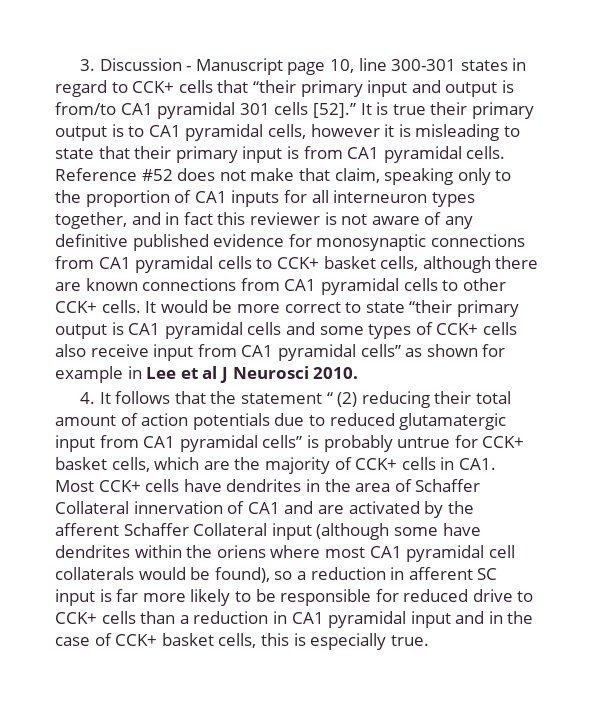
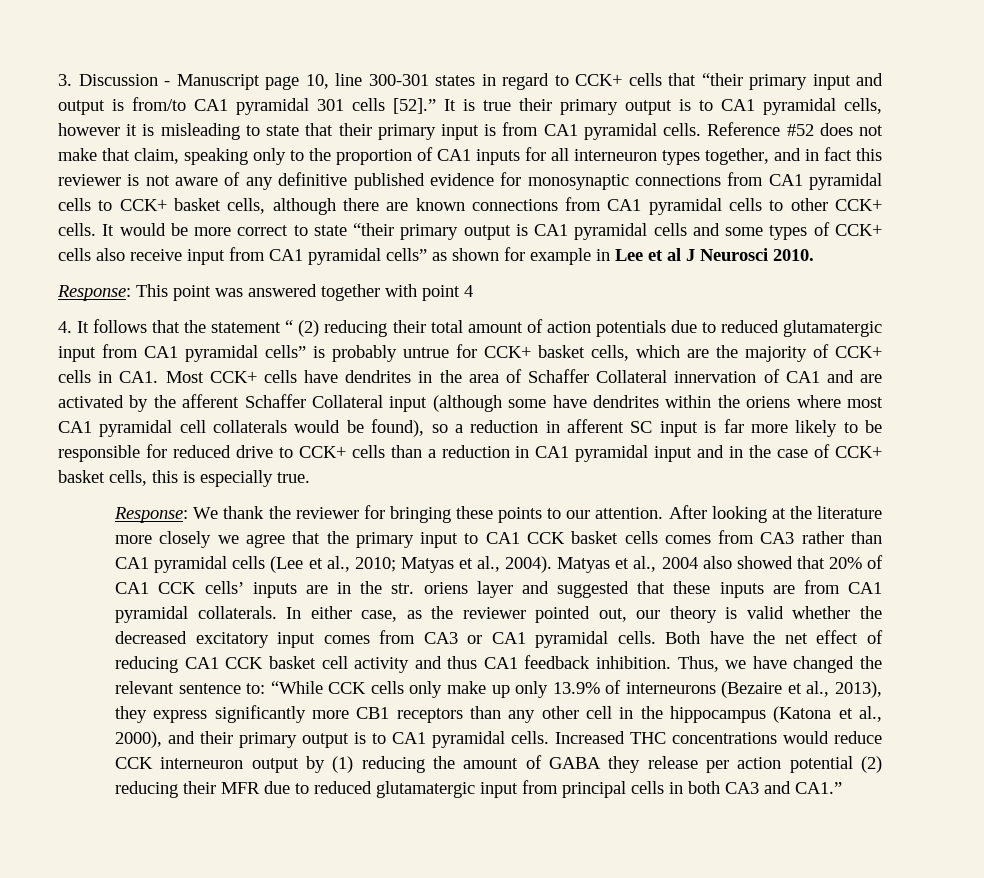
+ Response: This point was answered together with point 4
+ Response: We thank the reviewer for bringing these points to our attention. After looking at the literature more closely we agree that the primary input to CA1 CCK basket cells comes from CA3 rather than CA1 pyramidal cells (Lee et al., 2010; Matyas et al., 2004). Matyas et al., 2004 also showed that 20% of CA1 CCK cells’ inputs are in the str. oriens layer and suggested that these inputs are from CA1 pyramidal collaterals. In either case, as the reviewer pointed out, our theory is valid whether the decreased excitatory input comes from CA3 or CA1 pyramidal cells. Both have the net effect of reducing CA1 CCK basket cell activity and thus CA1 feedback inhibition. Thus, we have changed the relevant sentence to: “While CCK cells only make up only 13.9% of interneurons (Bezaire et al., 2013), they express significantly more CB1 receptors than any other cell in the hippocampus (Katona et al., 2000), and their primary output is to CA1 pyramidal cells. Increased THC concentrations would reduce CCK interneuron output by (1) reducing the amount of GABA they release per action potential (2) reducing their MFR due to reduced glutamatergic input from principal cells in both CA3 and CA1.”

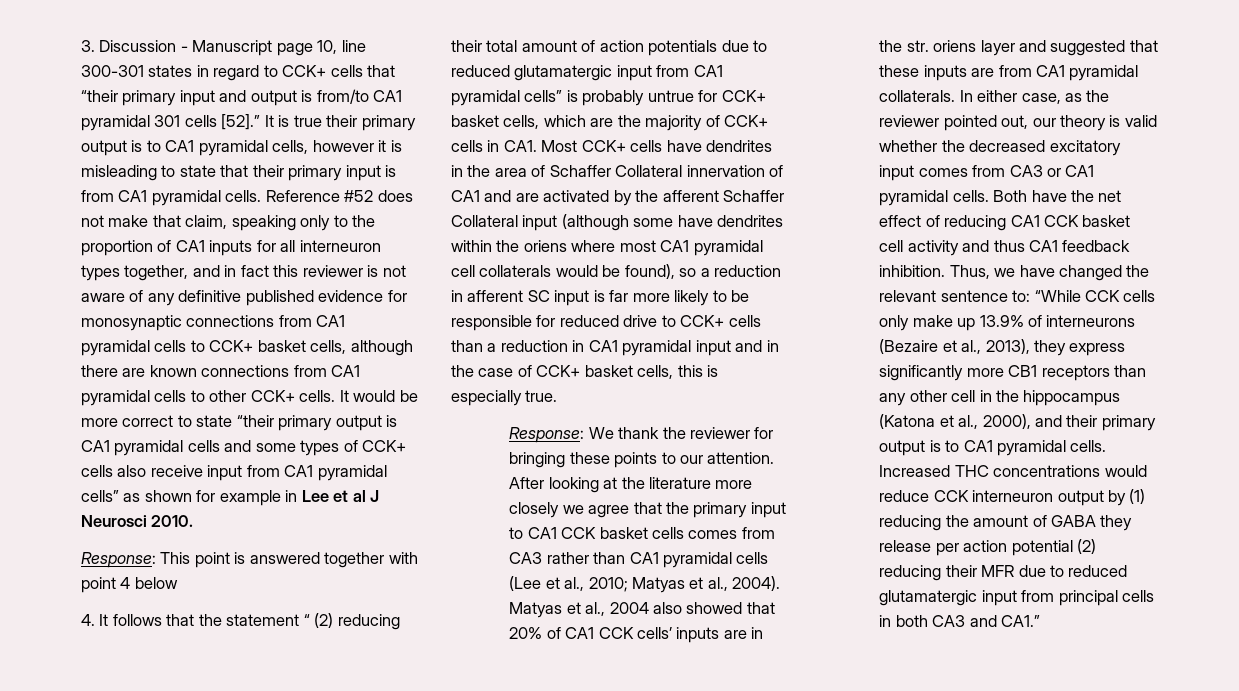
- Response: This point was answered together with point 4
+ Response: This point is answered together with point 4 below
- Thus, we have changed the relevant sentence to: “While CCK cells only make up only 13.9% of interneurons (Bezaire et al., 2013), they express significantly more CB1 receptors than any other cell in the hippocampus (Katona et al., 2000), and their primary output is to CA1 pyramidal cells.
+ Thus, we have changed the relevant sentence to: “While CCK cells only make up 13.9% of interneurons (Bezaire et al., 2013), they express significantly more CB1 receptors than any other cell in the hippocampus (Katona et al., 2000), and their primary output is to CA1 pyramidal cells.

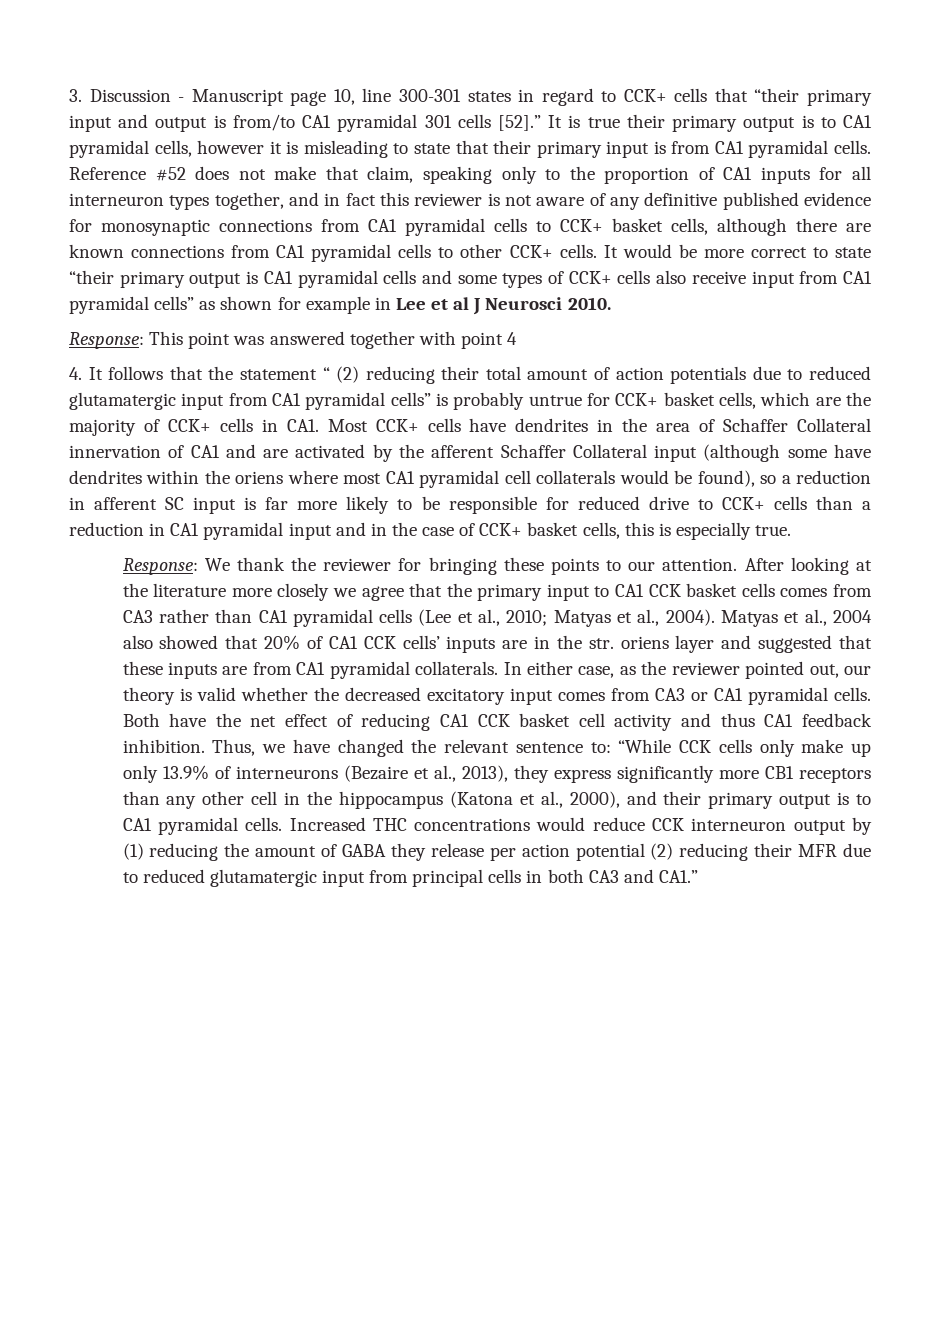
- Response: This point is answered together with point 4 below
+ Response: This point was answered together with point 4
- Thus, we have changed the relevant sentence to: “While CCK cells only make up 13.9% of interneurons (Bezaire et al., 2013), they express significantly more CB1 receptors than any other cell in the hippocampus (Katona et al., 2000), and their primary output is to CA1 pyramidal cells.
+ Thus, we have changed the relevant sentence to: “While CCK cells only make up only 13.9% of interneurons (Bezaire et al., 2013), they express significantly more CB1 receptors than any other cell in the hippocampus (Katona et al., 2000), and their primary output is to CA1 pyramidal cells.

